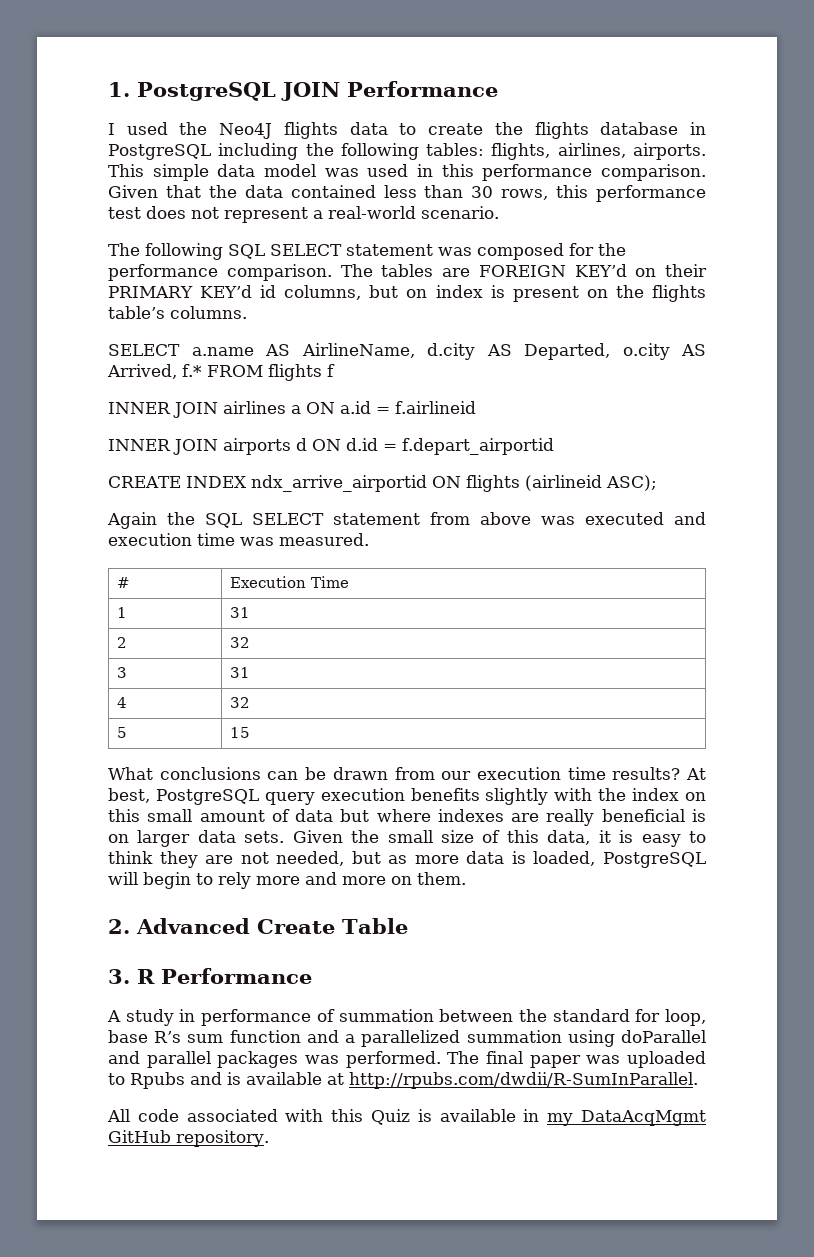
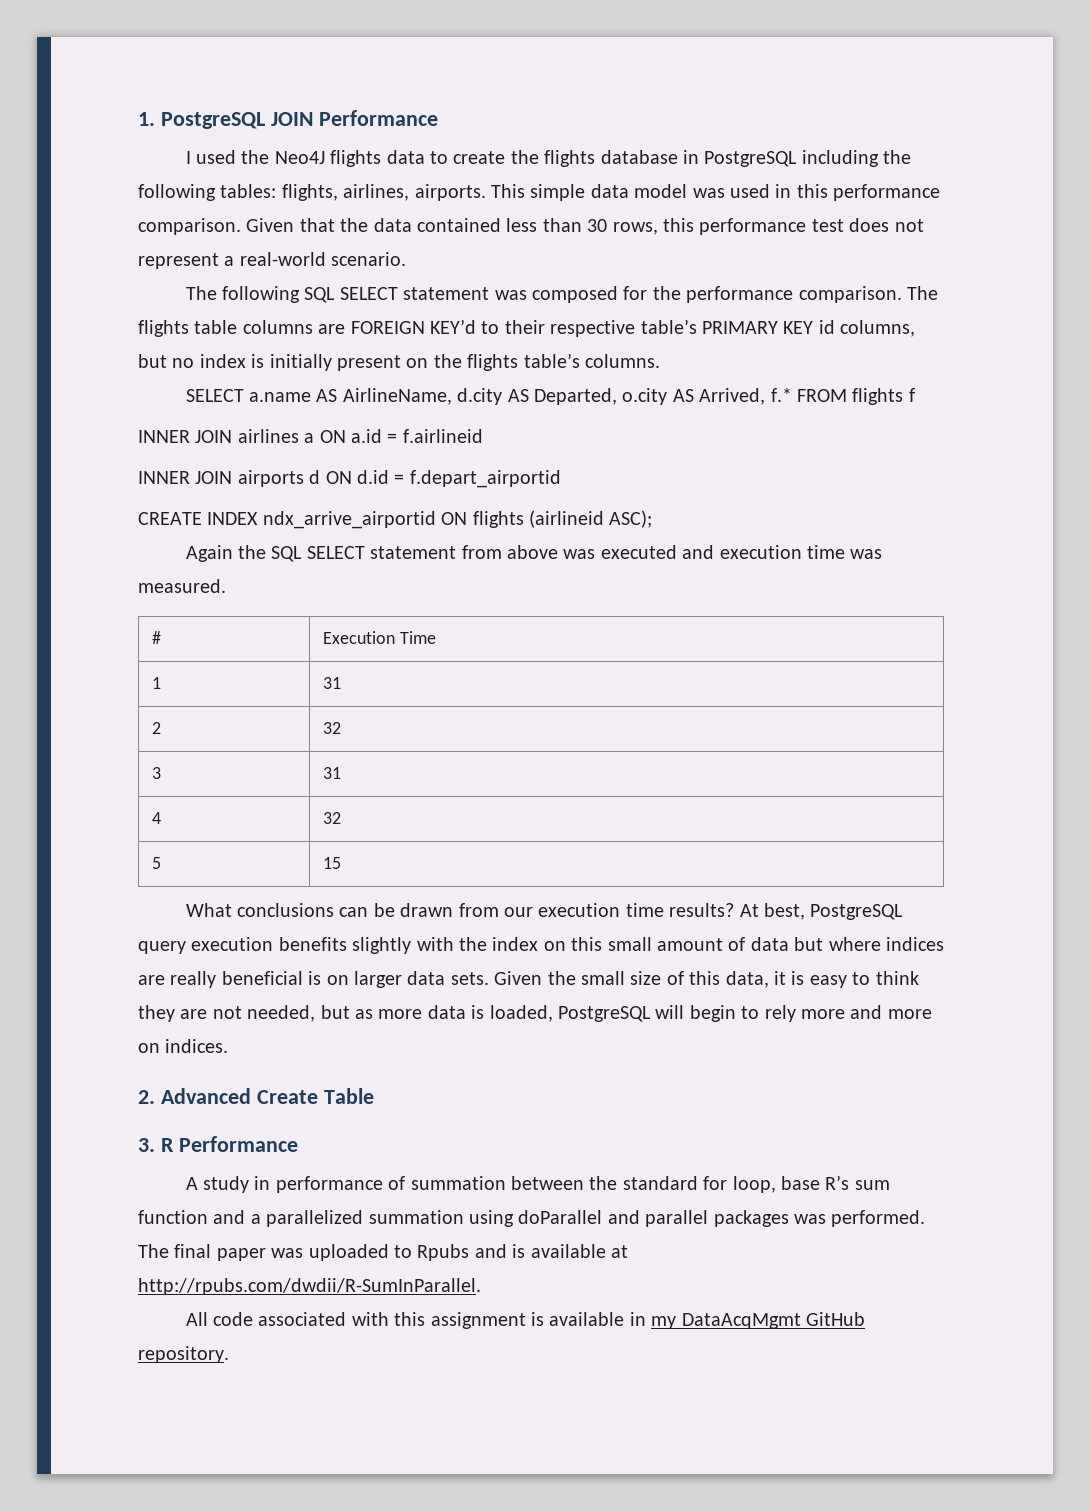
- The tables are FOREIGN KEY’d on their PRIMARY KEY’d id columns, but on index is present on the flights table’s columns.
+ The flights table columns are FOREIGN KEY’d to their respective table’s PRIMARY KEY id columns, but no index is initially present on the flights table’s columns.
- At best, PostgreSQL query execution benefits slightly with the index on this small amount of data but where indexes are really beneficial is on larger data sets.
+ At best, PostgreSQL query execution benefits slightly with the index on this small amount of data but where indices are really beneficial is on larger data sets.
- Given the small size of this data, it is easy to think they are not needed, but as more data is loaded, PostgreSQL will begin to rely more and more on them.
+ Given the small size of this data, it is easy to think they are not needed, but as more data is loaded, PostgreSQL will begin to rely more and more on indices.
- All code associated with this Quiz is available in my DataAcqMgmt GitHub repository.
+ All code associated with this assignment is available in my DataAcqMgmt GitHub repository.

